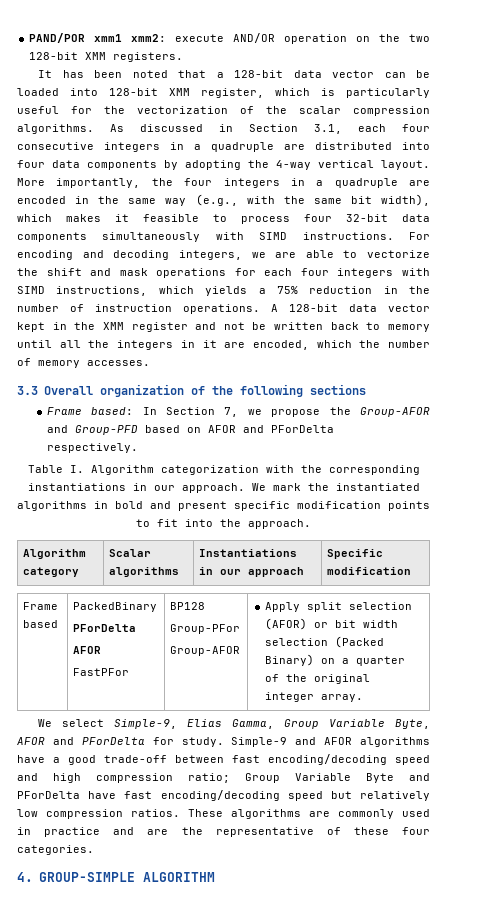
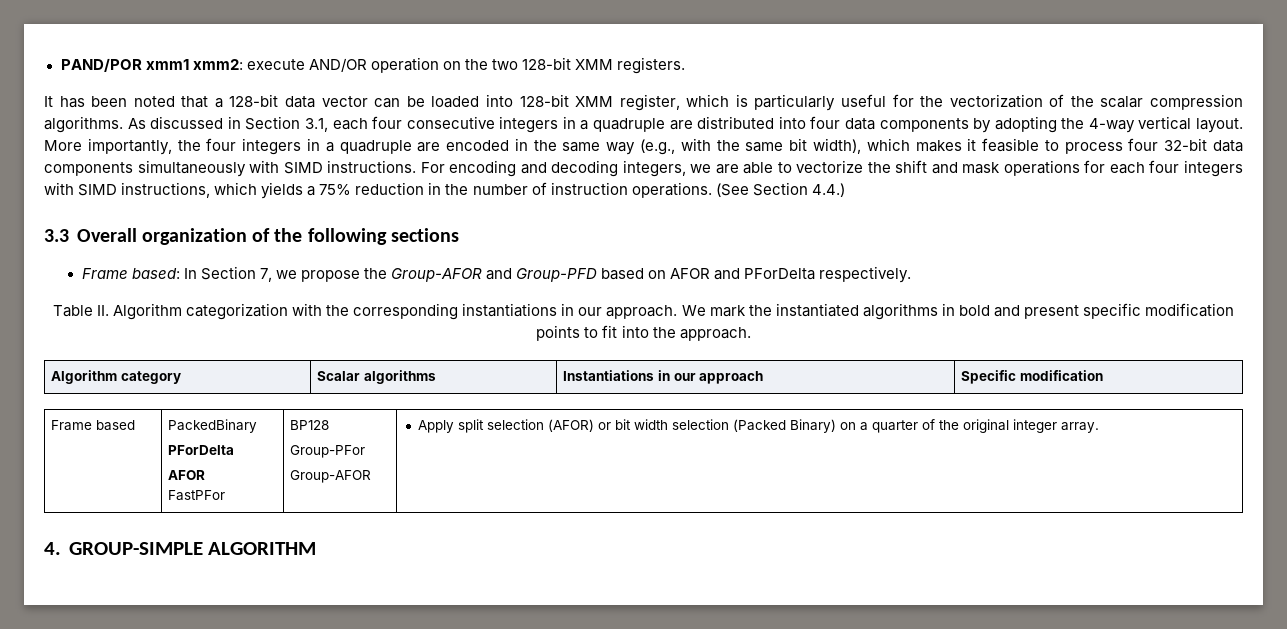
- A 128-bit data vector kept in the XMM register and not be written back to memory until all the integers in it are encoded, which the number of memory accesses.
+ (See Section 4.4.)
- Table I. Algorithm categorization with the corresponding instantiations in our approach.
+ Table II. Algorithm categorization with the corresponding instantiations in our approach.
- We select Simple-9, Elias Gamma, Group Variable Byte, AFOR and PForDelta for study. Simple-9 and AFOR algorithms have a good trade-off between fast encoding/decoding speed and high compression ratio; Group Variable Byte and PForDelta have fast encoding/decoding speed but relatively low compression ratios. These algorithms are commonly used in practice and are the representative of these four categories.

